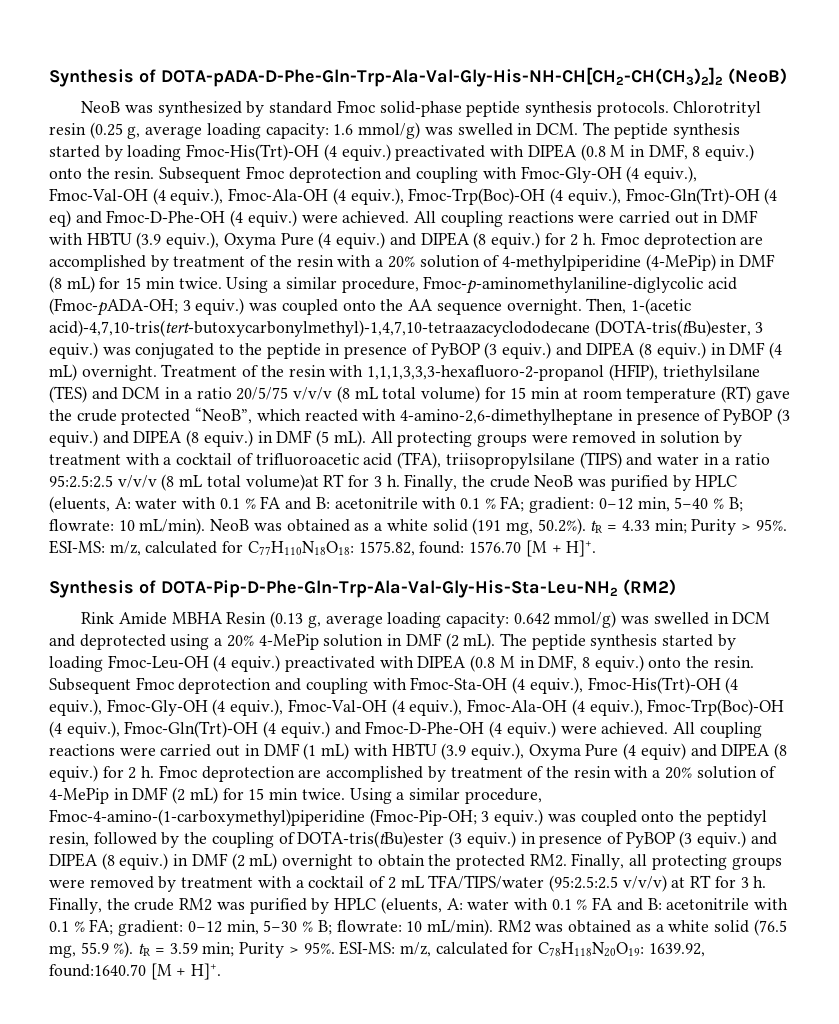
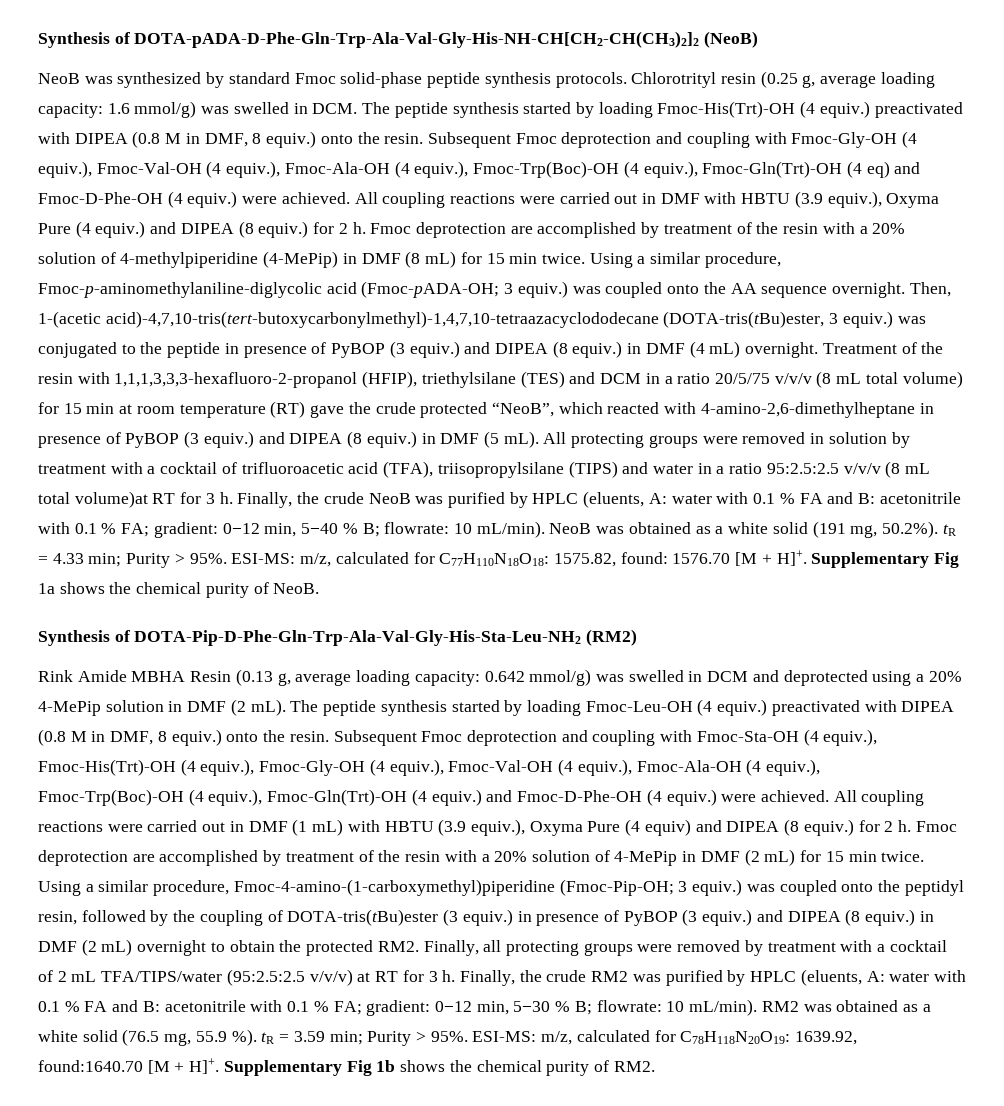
- ESI-MS: m/z, calculated for C77H110N18O18: 1575.82, found: 1576.70 [M + H]+.
+ ESI-MS: m/z, calculated for C77H110N18O18: 1575.82, found: 1576.70 [M + H]+. Supplementary Fig 1a shows the chemical purity of NeoB.
- ESI-MS: m/z, calculated for C78H118N20O19: 1639.92, found:1640.70 [M + H]+.
+ ESI-MS: m/z, calculated for C78H118N20O19: 1639.92, found:1640.70 [M + H]+. Supplementary Fig 1b shows the chemical purity of RM2.

